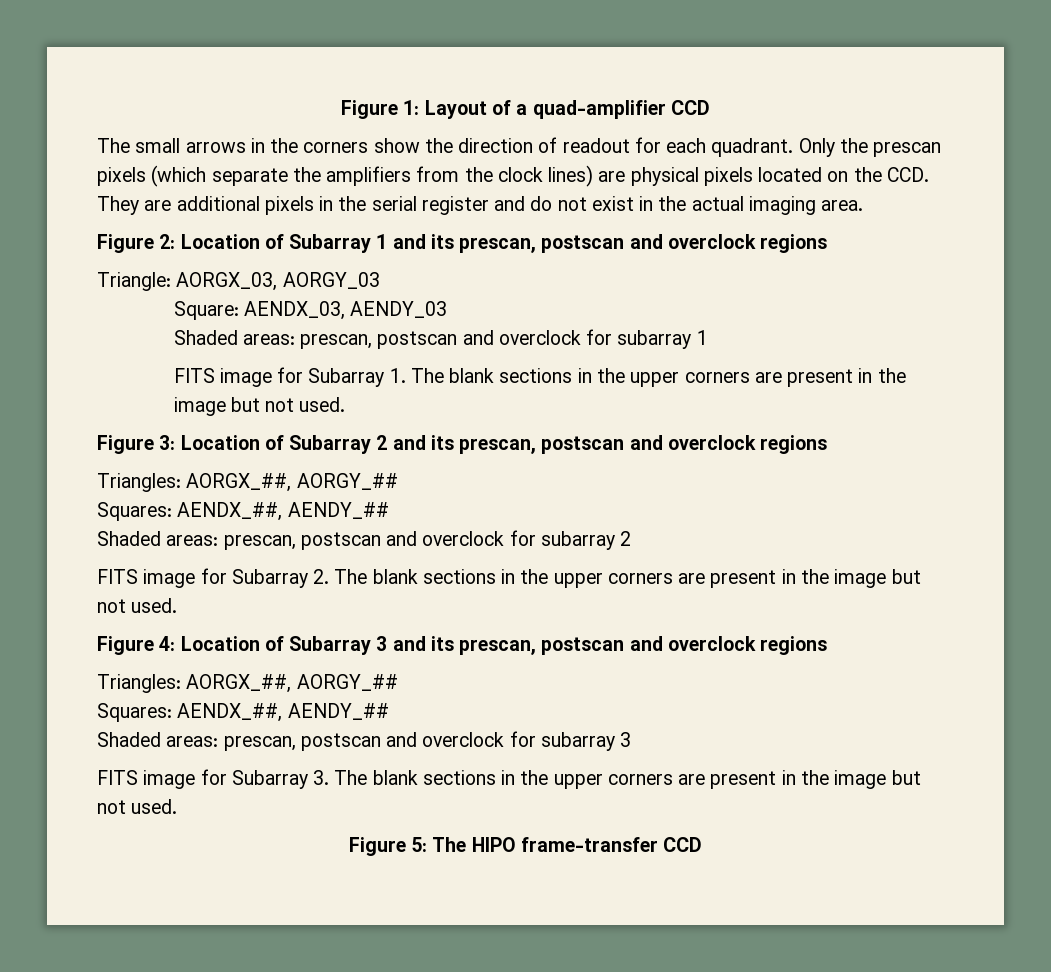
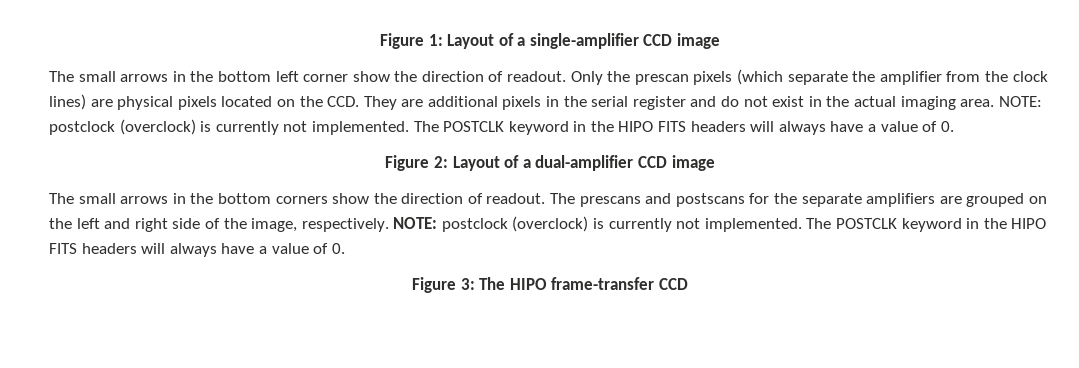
- Figure 1: Layout of a quad-amplifier CCD
- The small arrows in the corners show the direction of readout for each quadrant.
+ Figure 1: Layout of a single-amplifier CCD image
+ The small arrows in the bottom left corner show the direction of readout.
- Only the prescan pixels (which separate the amplifiers from the clock lines) are physical pixels located on the CCD. They are additional pixels in the serial register and do not exist in the actual imaging area.
- Figure 2: Location of Subarray 1 and its prescan, postscan and overclock regions
- Triangle: AORGX_03, AORGY_03
- Square: AENDX_03, AENDY_03
- Shaded areas: prescan, postscan and overclock for subarray 1
- FITS image for Subarray 1. The blank sections in the upper corners are present in the image but not used.
- Figure 3: Location of Subarray 2 and its prescan, postscan and overclock regions
- Triangles: AORGX_##, AORGY_##
- Squares: AENDX_##, AENDY_##
- Shaded areas: prescan, postscan and overclock for subarray 2
- FITS image for Subarray 2. The blank sections in the upper corners are present in the image but not used.
- Figure 4: Location of Subarray 3 and its prescan, postscan and overclock regions
- Triangles: AORGX_##, AORGY_##
- Squares: AENDX_##, AENDY_##
- Shaded areas: prescan, postscan and overclock for subarray 3
- FITS image for Subarray 3. The blank sections in the upper corners are present in the image but not used.
- Figure 5: The HIPO frame-transfer CCD
+ Only the prescan pixels (which separate the amplifier from the clock lines) are physical pixels located on the CCD. They are additional pixels in the serial register and do not exist in the actual imaging area. NOTE: postclock (overclock) is currently not implemented. The POSTCLK keyword in the HIPO FITS headers will always have a value of 0.
+ Figure 2: Layout of a dual-amplifier CCD image
+ The small arrows in the bottom corners show the direction of readout. The prescans and postscans for the separate amplifiers are grouped on the left and right side of the image, respectively. NOTE: postclock (overclock) is currently not implemented. The POSTCLK keyword in the HIPO FITS headers will always have a value of 0.
+ Figure 3: The HIPO frame-transfer CCD

